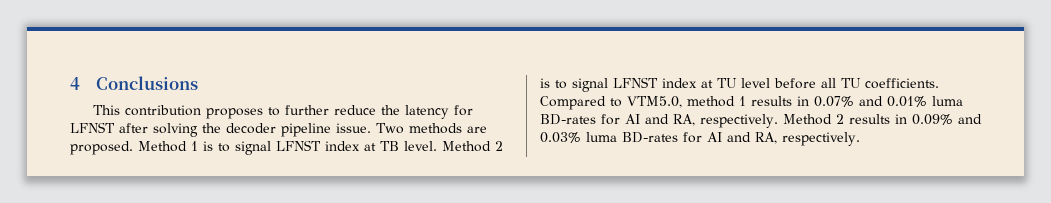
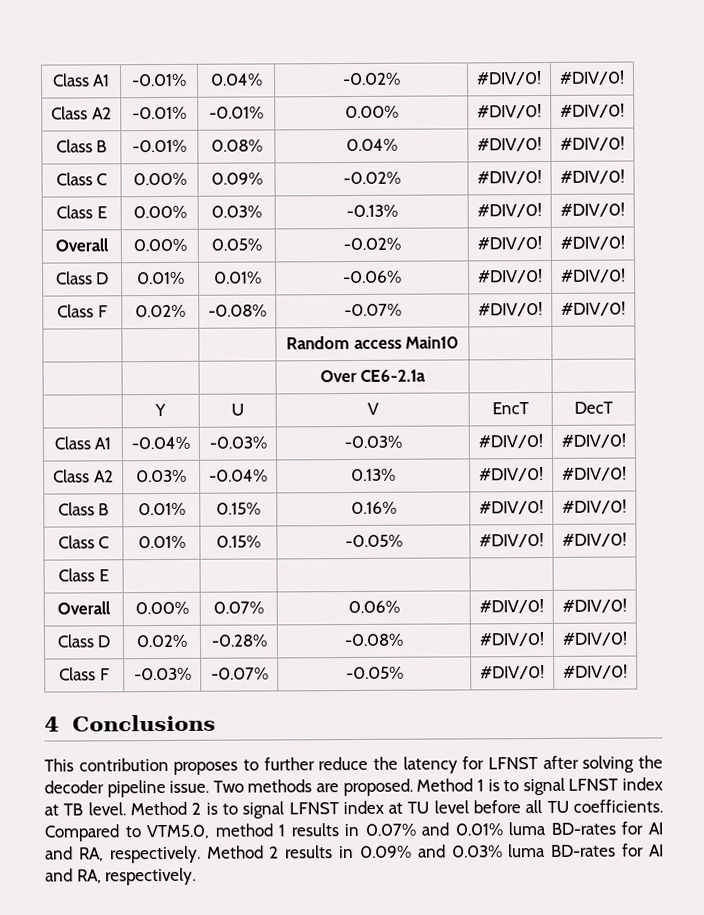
+ Class A1 | -0.01% | 0.04% | -0.02% | #DIV/0! | #DIV/0!
+ Class A2 | -0.01% | -0.01% | 0.00% | #DIV/0! | #DIV/0!
+ Class B | -0.01% | 0.08% | 0.04% | #DIV/0! | #DIV/0!
+ Class C | 0.00% | 0.09% | -0.02% | #DIV/0! | #DIV/0!
+ Class E | 0.00% | 0.03% | -0.13% | #DIV/0! | #DIV/0!
+ Overall | 0.00% | 0.05% | -0.02% | #DIV/0! | #DIV/0!
+ Class D | 0.01% | 0.01% | -0.06% | #DIV/0! | #DIV/0!
+ Class F | 0.02% | -0.08% | -0.07% | #DIV/0! | #DIV/0!
+ | | | Random access Main10 | |
+ | | | Over CE6-2.1a | |
+ | Y | U | V | EncT | DecT
+ Class A1 | -0.04% | -0.03% | -0.03% | #DIV/0! | #DIV/0!
+ Class A2 | 0.03% | -0.04% | 0.13% | #DIV/0! | #DIV/0!
+ Class B | 0.01% | 0.15% | 0.16% | #DIV/0! | #DIV/0!
+ Class C | 0.01% | 0.15% | -0.05% | #DIV/0! | #DIV/0!
+ Class E | | | | |
+ Overall | 0.00% | 0.07% | 0.06% | #DIV/0! | #DIV/0!
+ Class D | 0.02% | -0.28% | -0.08% | #DIV/0! | #DIV/0!
+ Class F | -0.03% | -0.07% | -0.05% | #DIV/0! | #DIV/0!

